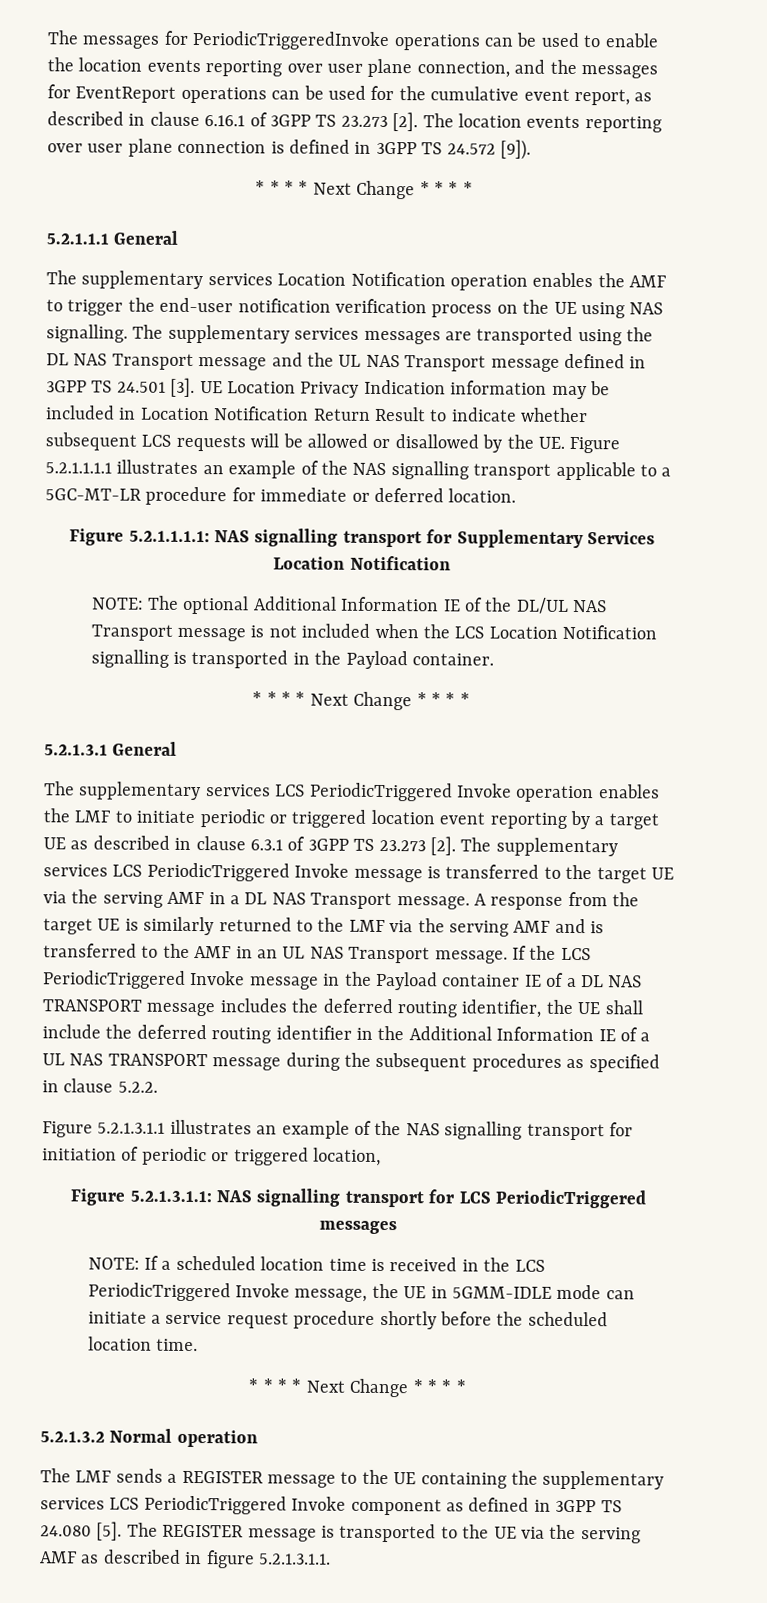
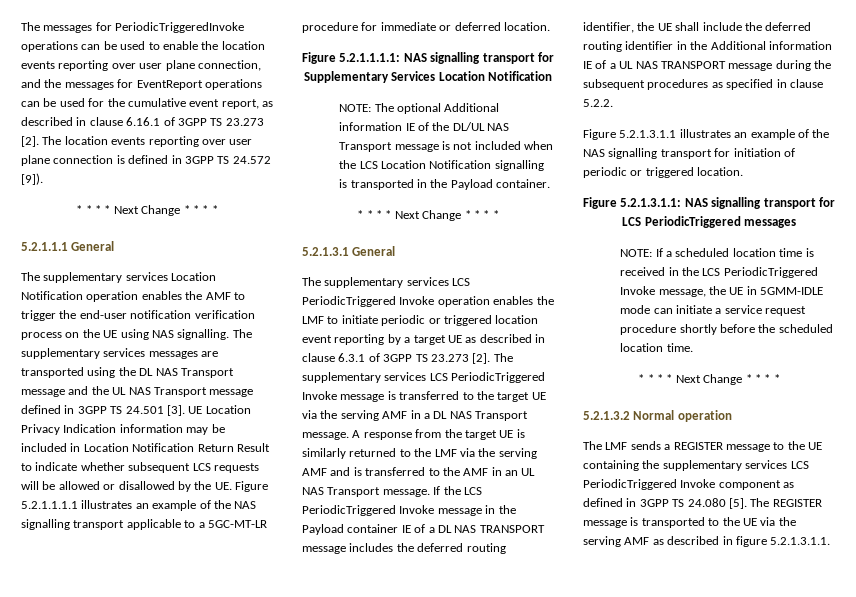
- NOTE: The optional Additional Information IE of the DL/UL NAS Transport message is not included when the LCS Location Notification signalling is transported in the Payload container.
+ NOTE: The optional Additional information IE of the DL/UL NAS Transport message is not included when the LCS Location Notification signalling is transported in the Payload container.
- If the LCS PeriodicTriggered Invoke message in the Payload container IE of a DL NAS TRANSPORT message includes the deferred routing identifier, the UE shall include the deferred routing identifier in the Additional Information IE of a UL NAS TRANSPORT message during the subsequent procedures as specified in clause 5.2.2.
+ If the LCS PeriodicTriggered Invoke message in the Payload container IE of a DL NAS TRANSPORT message includes the deferred routing identifier, the UE shall include the deferred routing identifier in the Additional information IE of a UL NAS TRANSPORT message during the subsequent procedures as specified in clause 5.2.2.
- Figure 5.2.1.3.1.1 illustrates an example of the NAS signalling transport for initiation of periodic or triggered location,
+ Figure 5.2.1.3.1.1 illustrates an example of the NAS signalling transport for initiation of periodic or triggered location.

